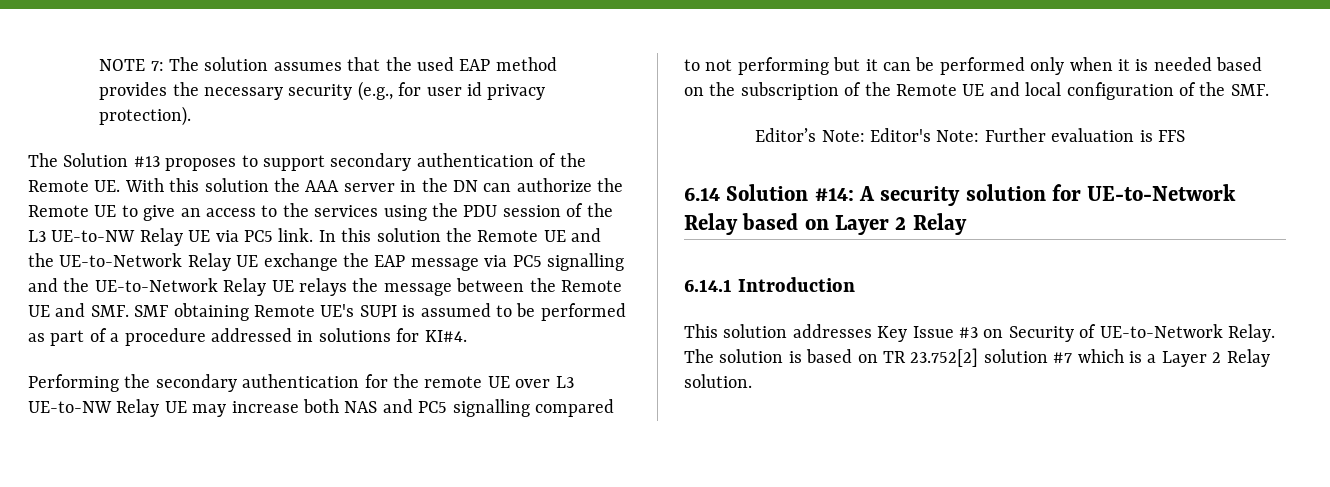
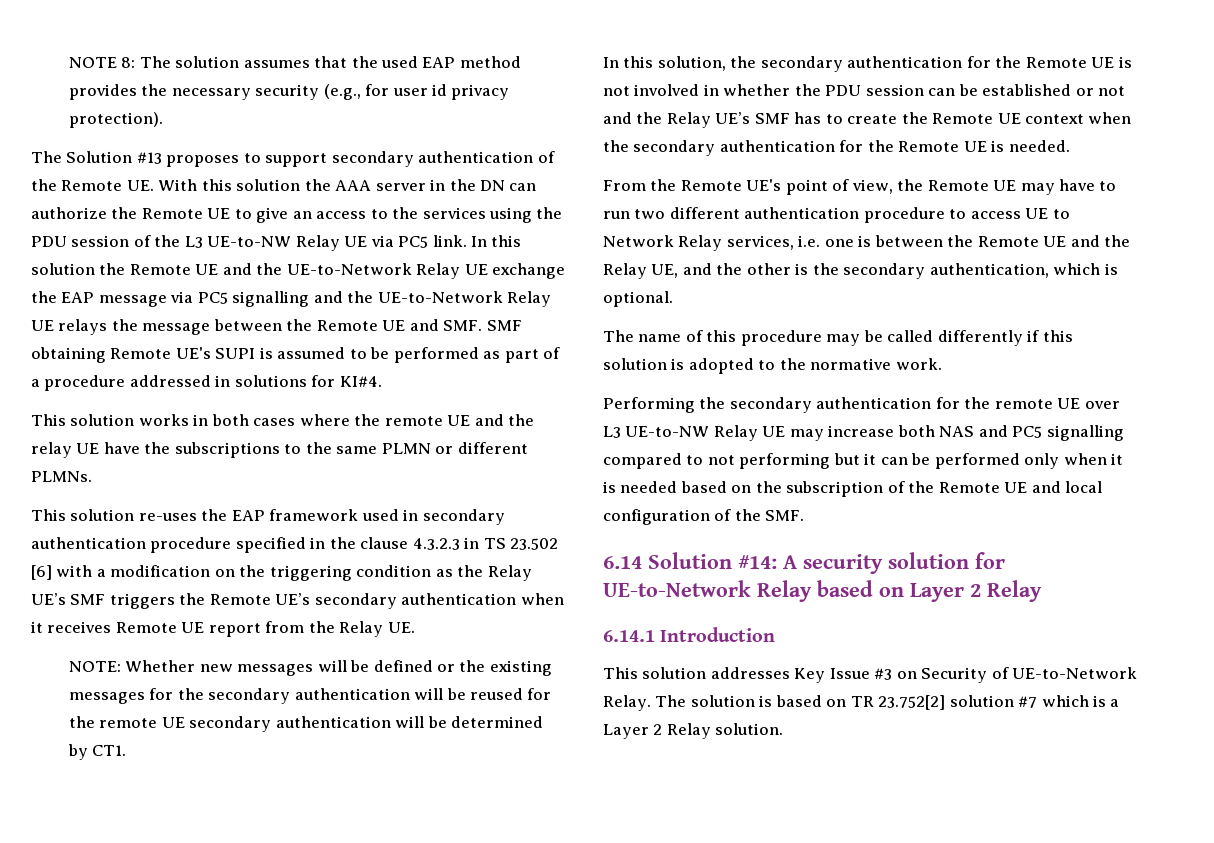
- NOTE 7: The solution assumes that the used EAP method provides the necessary security (e.g., for user id privacy protection).
+ NOTE 8: The solution assumes that the used EAP method provides the necessary security (e.g., for user id privacy protection).
+ This solution works in both cases where the remote UE and the relay UE have the subscriptions to the same PLMN or different PLMNs.
+ This solution re-uses the EAP framework used in secondary authentication procedure specified in the clause 4.3.2.3 in TS 23.502 [6] with a modification on the triggering condition as the Relay UE’s SMF triggers the Remote UE’s secondary authentication when it receives Remote UE report from the Relay UE.
+ NOTE: Whether new messages will be defined or the existing messages for the secondary authentication will be reused for the remote UE secondary authentication will be determined by CT1.
+ In this solution, the secondary authentication for the Remote UE is not involved in whether the PDU session can be established or not and the Relay UE’s SMF has to create the Remote UE context when the secondary authentication for the Remote UE is needed.
+ From the Remote UE's point of view, the Remote UE may have to run two different authentication procedure to access UE to Network Relay services, i.e. one is between the Remote UE and the Relay UE, and the other is the secondary authentication, which is optional.
+ The name of this procedure may be called differently if this solution is adopted to the normative work.
- Editor’s Note: Editor's Note: Further evaluation is FFS

